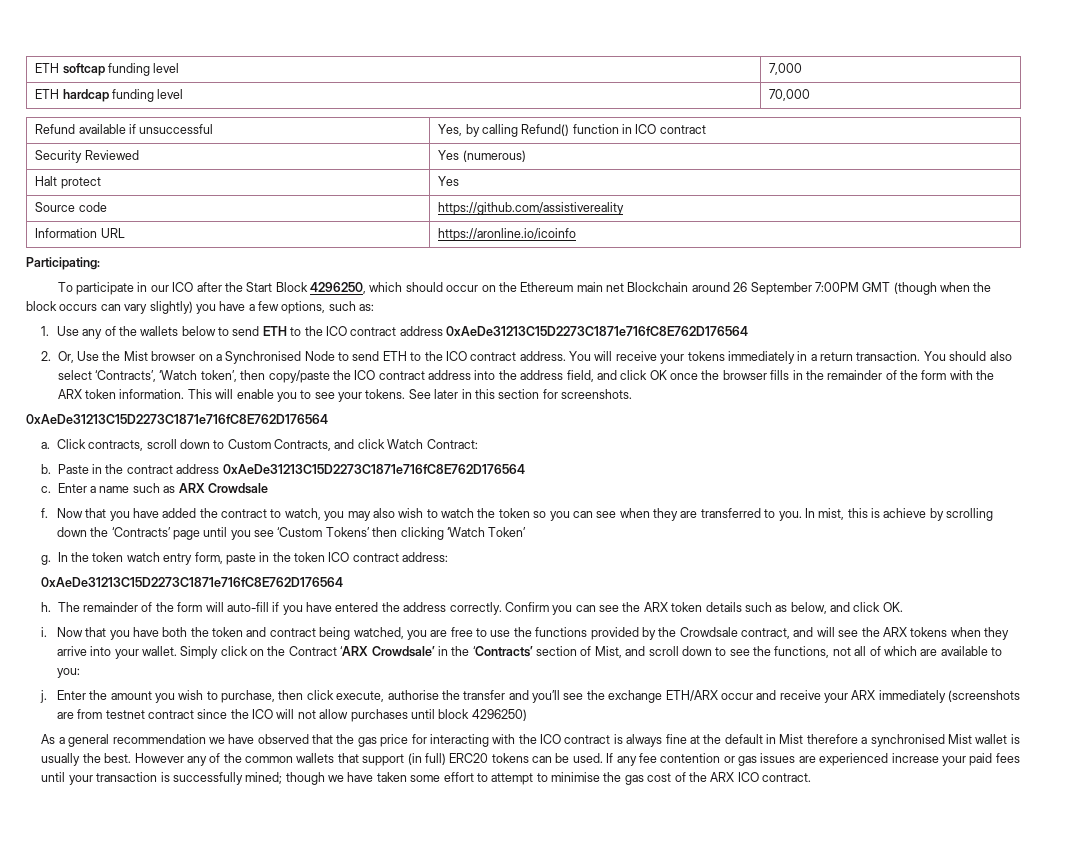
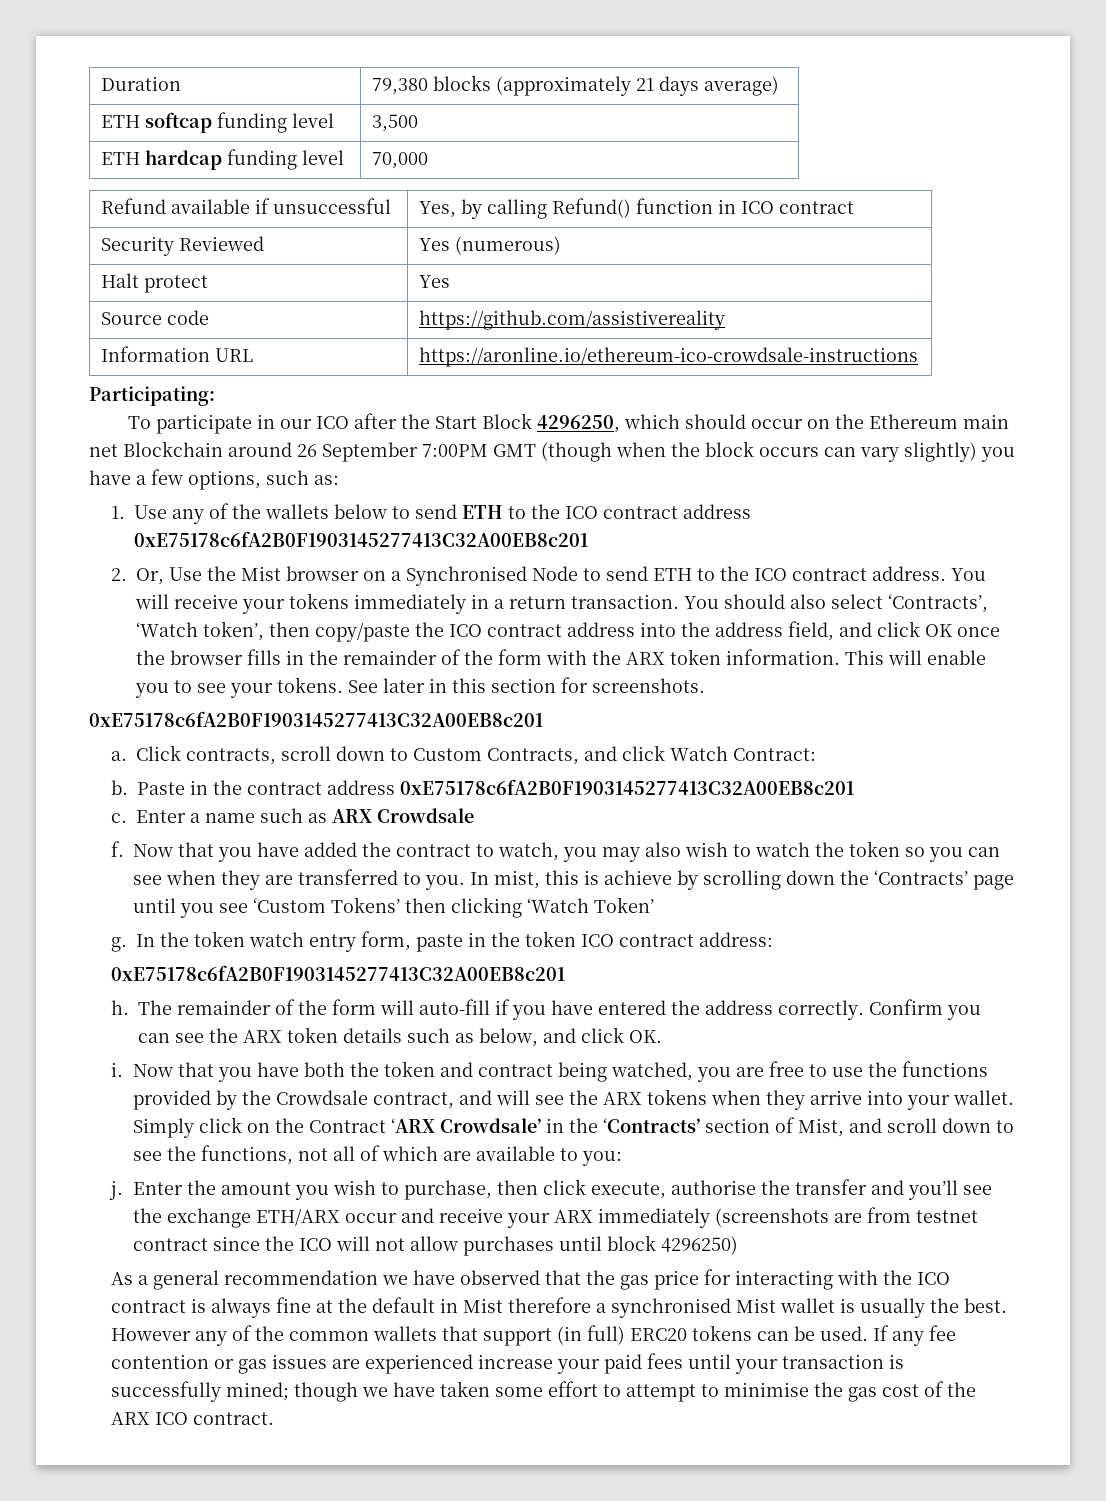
+ Duration | 79,380 blocks (approximately 21 days average)
- ETH softcap funding level | 7,000
+ ETH softcap funding level | 3,500
- Information URL | https://aronline.io/icoinfo
+ Information URL | https://aronline.io/ethereum-ico-crowdsale-instructions
- 1. Use any of the wallets below to send ETH to the ICO contract address 0xAeDe31213C15D2273C1871e716fC8E762D176564
+ 1. Use any of the wallets below to send ETH to the ICO contract address 0xE75178c6fA2B0F1903145277413C32A00EB8c201
  See later in this section for screenshots.
- 0xAeDe31213C15D2273C1871e716fC8E762D176564
+ 0xE75178c6fA2B0F1903145277413C32A00EB8c201
- Paste in the contract address 0xAeDe31213C15D2273C1871e716fC8E762D176564
+ Paste in the contract address 0xE75178c6fA2B0F1903145277413C32A00EB8c201
  In the token watch entry form, paste in the token ICO contract address:
- 0xAeDe31213C15D2273C1871e716fC8E762D176564
+ 0xE75178c6fA2B0F1903145277413C32A00EB8c201

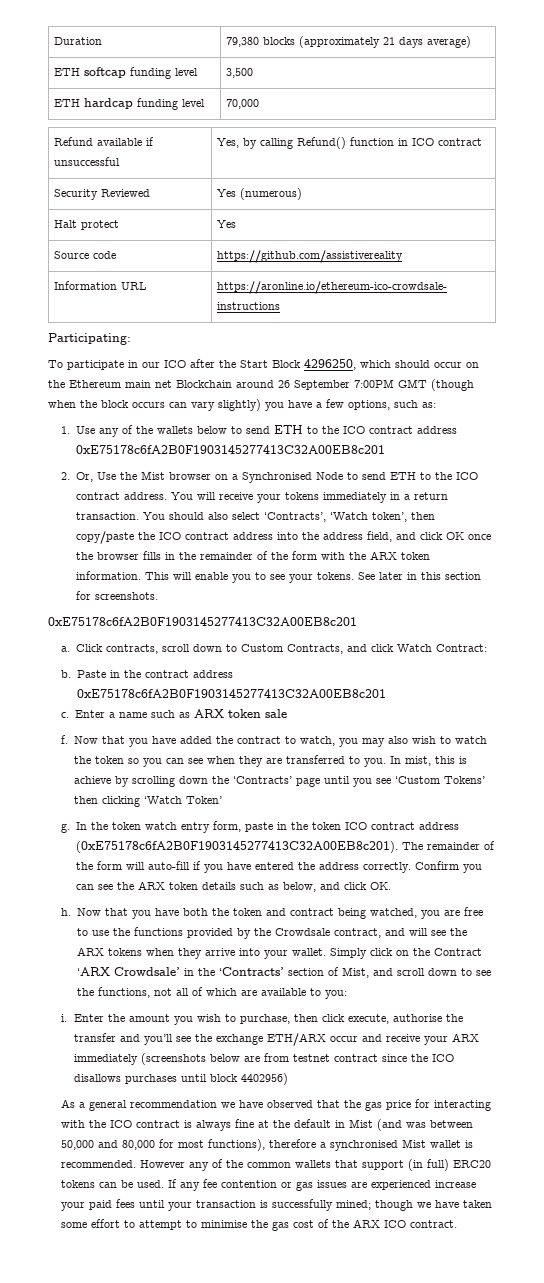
- Enter a name such as ARX Crowdsale
+ Enter a name such as ARX token sale
- In the token watch entry form, paste in the token ICO contract address:
- 0xE75178c6fA2B0F1903145277413C32A00EB8c201
- h.
+ In the token watch entry form, paste in the token ICO contract address (0xE75178c6fA2B0F1903145277413C32A00EB8c201).
- i.
+ h.
- j.
+ i.
- Enter the amount you wish to purchase, then click execute, authorise the transfer and you’ll see the exchange ETH/ARX occur and receive your ARX immediately (screenshots are from testnet contract since the ICO will not allow purchases until block 4296250)
+ Enter the amount you wish to purchase, then click execute, authorise the transfer and you’ll see the exchange ETH/ARX occur and receive your ARX immediately (screenshots below are from testnet contract since the ICO disallows purchases until block 4402956)
- As a general recommendation we have observed that the gas price for interacting with the ICO contract is always fine at the default in Mist therefore a synchronised Mist wallet is usually the best.
+ As a general recommendation we have observed that the gas price for interacting with the ICO contract is always fine at the default in Mist (and was between 50,000 and 80,000 for most functions), therefore a synchronised Mist wallet is recommended.

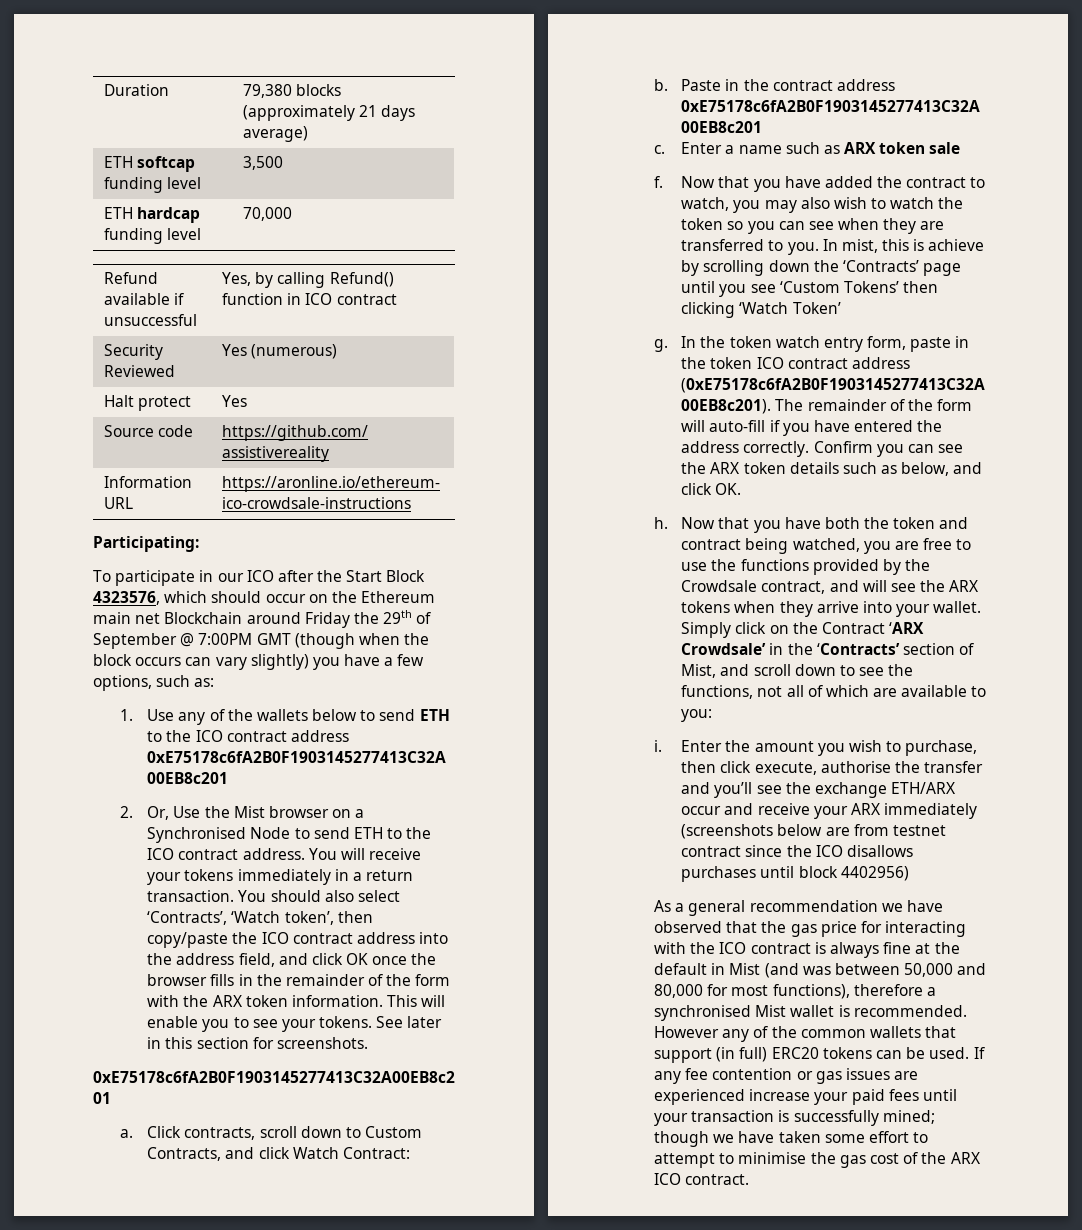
- To participate in our ICO after the Start Block 4296250, which should occur on the Ethereum main net Blockchain around 26 September 7:00PM GMT (though when the block occurs can vary slightly) you have a few options, such as:
+ To participate in our ICO after the Start Block 4323576, which should occur on the Ethereum main net Blockchain around Friday the 29th of September @ 7:00PM GMT (though when the block occurs can vary slightly) you have a few options, such as:

